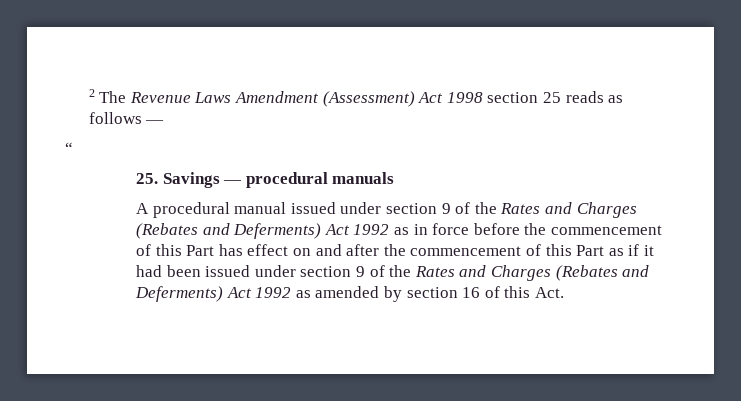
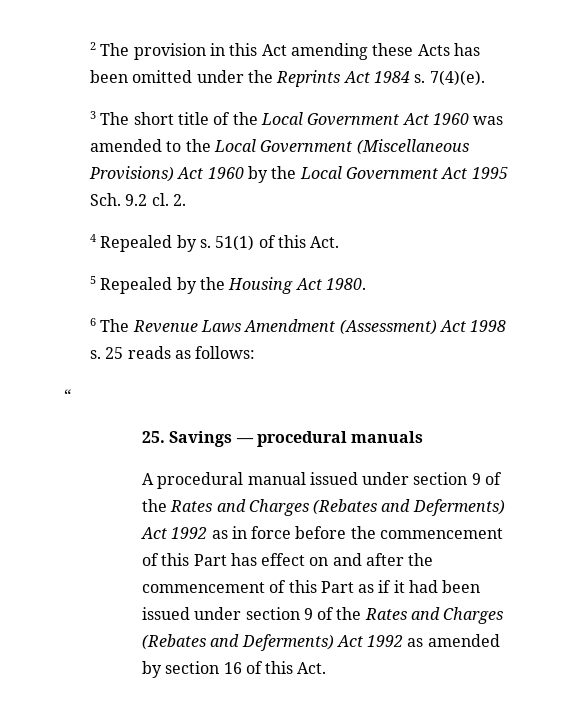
- 2 The Revenue Laws Amendment (Assessment) Act 1998 section 25 reads as follows —
+ 2 The provision in this Act amending these Acts has been omitted under the Reprints Act 1984 s. 7(4)(e).
+ 3 The short title of the Local Government Act 1960 was amended to the Local Government (Miscellaneous Provisions) Act 1960 by the Local Government Act 1995 Sch. 9.2 cl. 2.
+ 4 Repealed by s. 51(1) of this Act.
+ 5 Repealed by the Housing Act 1980.
+ 6 The Revenue Laws Amendment (Assessment) Act 1998 s. 25 reads as follows:

